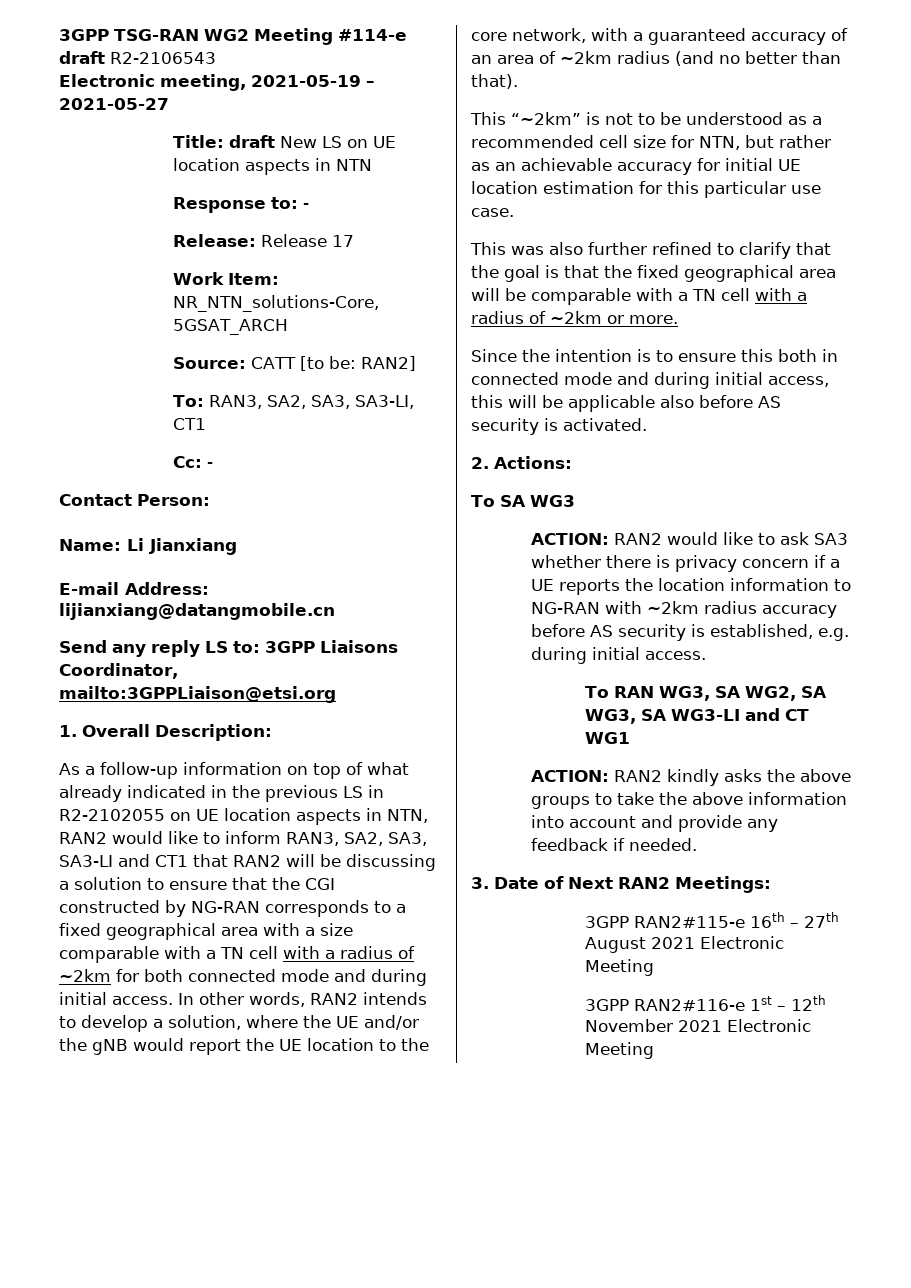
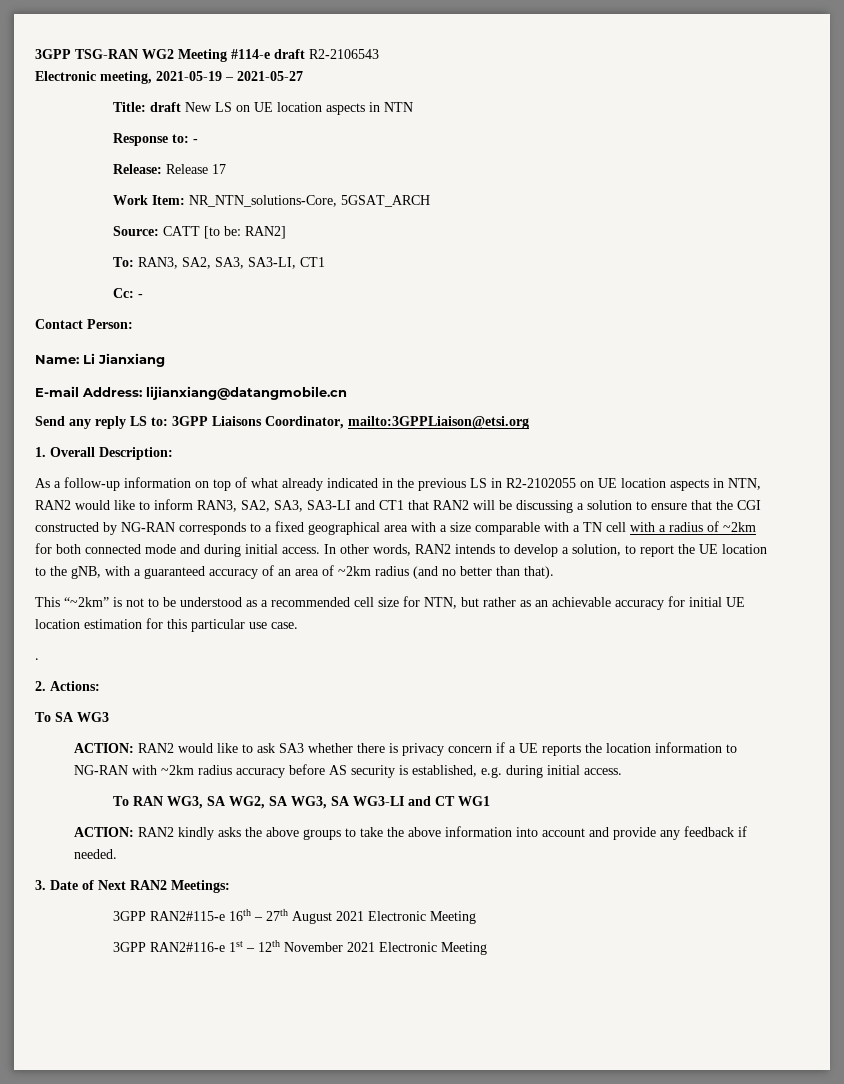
- In other words, RAN2 intends to develop a solution, where the UE and/or the gNB would report the UE location to the core network, with a guaranteed accuracy of an area of ~2km radius (and no better than that).
+ In other words, RAN2 intends to develop a solution, to report the UE location to the gNB, with a guaranteed accuracy of an area of ~2km radius (and no better than that).
- This was also further refined to clarify that the goal is that the fixed geographical area will be comparable with a TN cell with a radius of ~2km or more.
- Since the intention is to ensure this both in connected mode and during initial access, this will be applicable also before AS security is activated.
+ .

